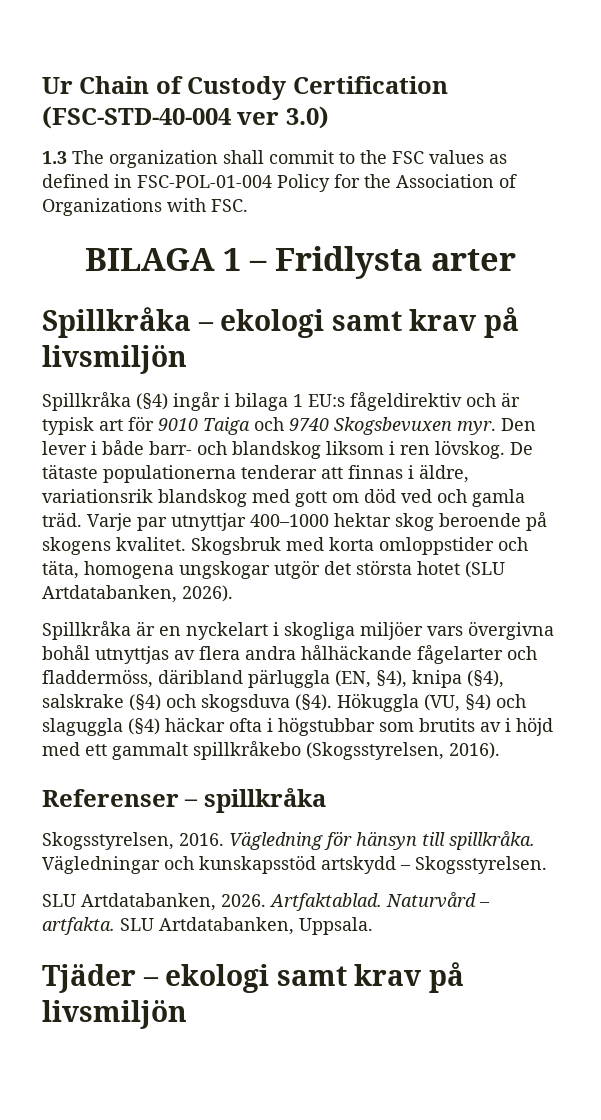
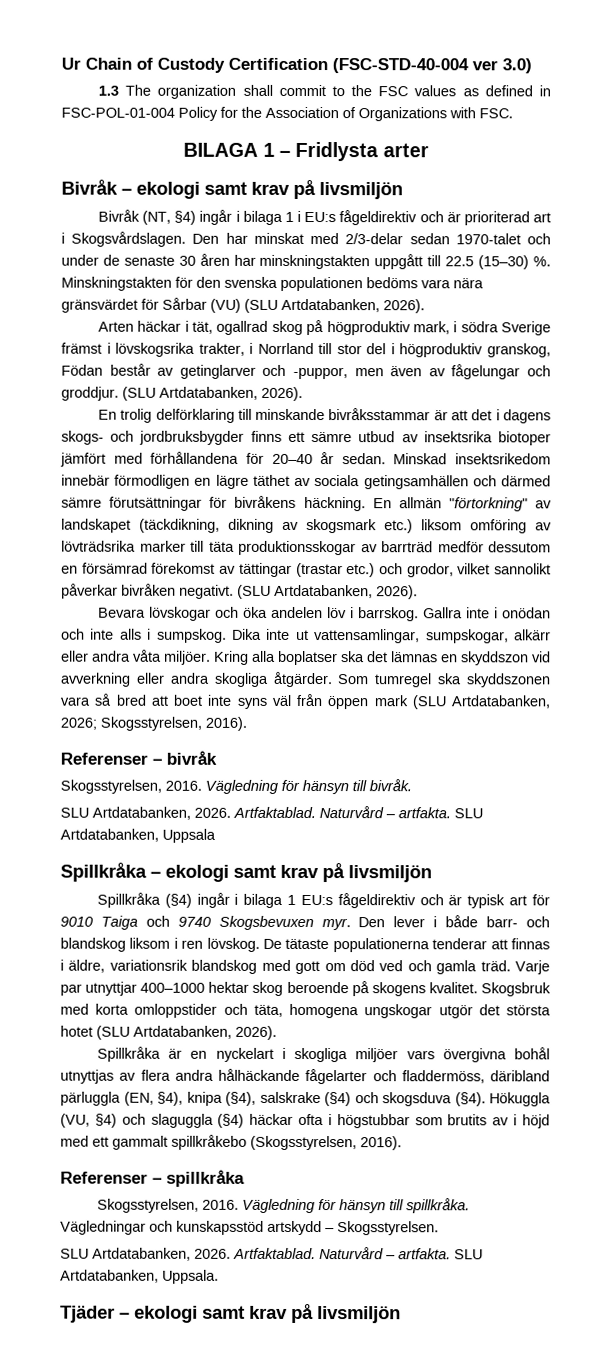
+ Bivråk – ekologi samt krav på livsmiljön
+ Bivråk (NT, §4) ingår i bilaga 1 i EU:s fågeldirektiv och är prioriterad art i Skogsvårdslagen. Den har minskat med 2/3-delar sedan 1970-talet och under de senaste 30 åren har minskningstakten uppgått till 22.5 (15–30) %. Minskningstakten för den svenska populationen bedöms vara nära gränsvärdet för Sårbar (VU) (SLU Artdatabanken, 2026).
+ Arten häckar i tät, ogallrad skog på högproduktiv mark, i södra Sverige främst i lövskogsrika trakter, i Norrland till stor del i högproduktiv granskog, Födan består av getinglarver och -puppor, men även av fågelungar och groddjur. (SLU Artdatabanken, 2026).
+ En trolig delförklaring till minskande bivråksstammar är att det i dagens skogs- och jordbruksbygder finns ett sämre utbud av insektsrika biotoper jämfört med förhållandena för 20–40 år sedan. Minskad insektsrikedom innebär förmodligen en lägre täthet av sociala getingsamhällen och därmed sämre förutsättningar för bivråkens häckning. En allmän "förtorkning" av landskapet (täckdikning, dikning av skogsmark etc.) liksom omföring av lövträdsrika marker till täta produktionsskogar av barrträd medför dessutom en försämrad förekomst av tättingar (trastar etc.) och grodor, vilket sannolikt påverkar bivråken negativt. (SLU Artdatabanken, 2026).
+ Bevara lövskogar och öka andelen löv i barrskog. Gallra inte i onödan och inte alls i sumpskog. Dika inte ut vattensamlingar, sumpskogar, alkärr eller andra våta miljöer. Kring alla boplatser ska det lämnas en skyddszon vid avverkning eller andra skogliga åtgärder. Som tumregel ska skyddszonen vara så bred att boet inte syns väl från öppen mark (SLU Artdatabanken, 2026; Skogsstyrelsen, 2016).
+ Referenser – bivråk
+ Skogsstyrelsen, 2016. Vägledning för hänsyn till bivråk.
+ SLU Artdatabanken, 2026. Artfaktablad. Naturvård – artfakta. SLU Artdatabanken, Uppsala

